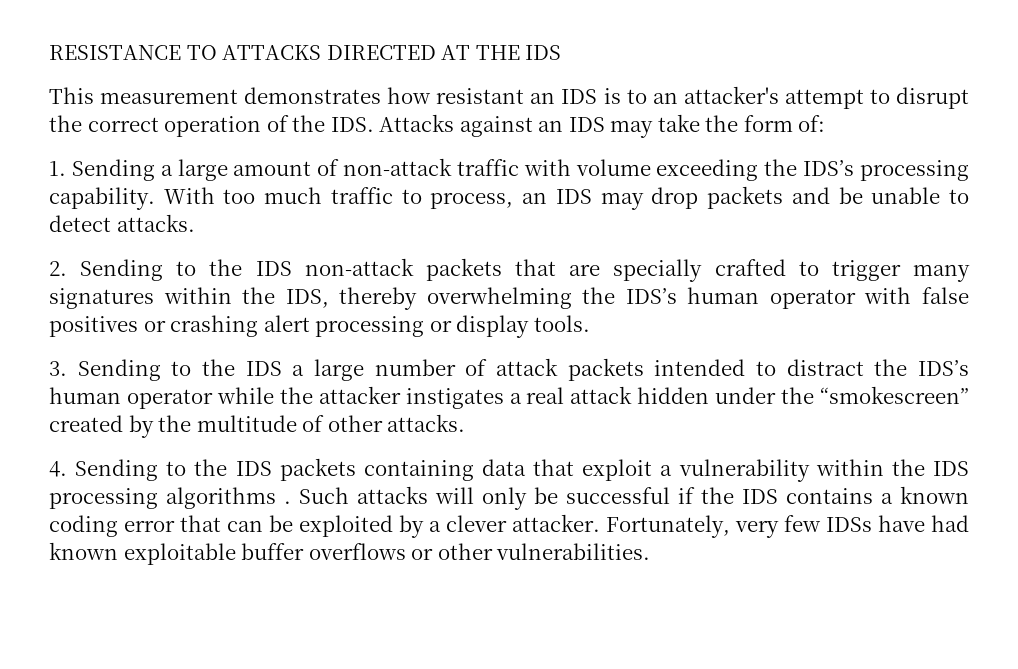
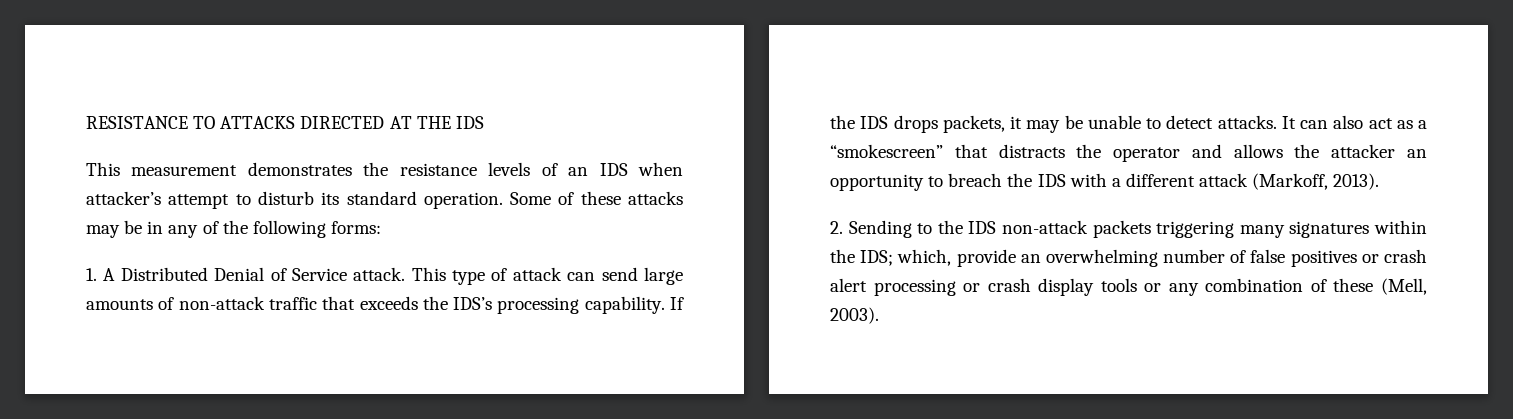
- This measurement demonstrates how resistant an IDS is to an attacker's attempt to disrupt the correct operation of the IDS. Attacks against an IDS may take the form of:
- 1. Sending a large amount of non-attack traffic with volume exceeding the IDS’s processing capability. With too much traffic to process, an IDS may drop packets and be unable to detect attacks.
+ This measurement demonstrates the resistance levels of an IDS when attacker’s attempt to disturb its standard operation. Some of these attacks may be in any of the following forms:
+ 1. A Distributed Denial of Service attack. This type of attack can send large amounts of non-attack traffic that exceeds the IDS’s processing capability. If the IDS drops packets, it may be unable to detect attacks. It can also act as a “smokescreen” that distracts the operator and allows the attacker an opportunity to breach the IDS with a different attack (Markoff, 2013).
- 2. Sending to the IDS non-attack packets that are specially crafted to trigger many signatures within the IDS, thereby overwhelming the IDS’s human operator with false positives or crashing alert processing or display tools.
- 3. Sending to the IDS a large number of attack packets intended to distract the IDS’s human operator while the attacker instigates a real attack hidden under the “smokescreen” created by the multitude of other attacks.
- 4. Sending to the IDS packets containing data that exploit a vulnerability within the IDS processing algorithms . Such attacks will only be successful if the IDS contains a known coding error that can be exploited by a clever attacker. Fortunately, very few IDSs have had known exploitable buffer overflows or other vulnerabilities.
+ 2. Sending to the IDS non-attack packets triggering many signatures within the IDS; which, provide an overwhelming number of false positives or crash alert processing or crash display tools or any combination of these (Mell, 2003).

